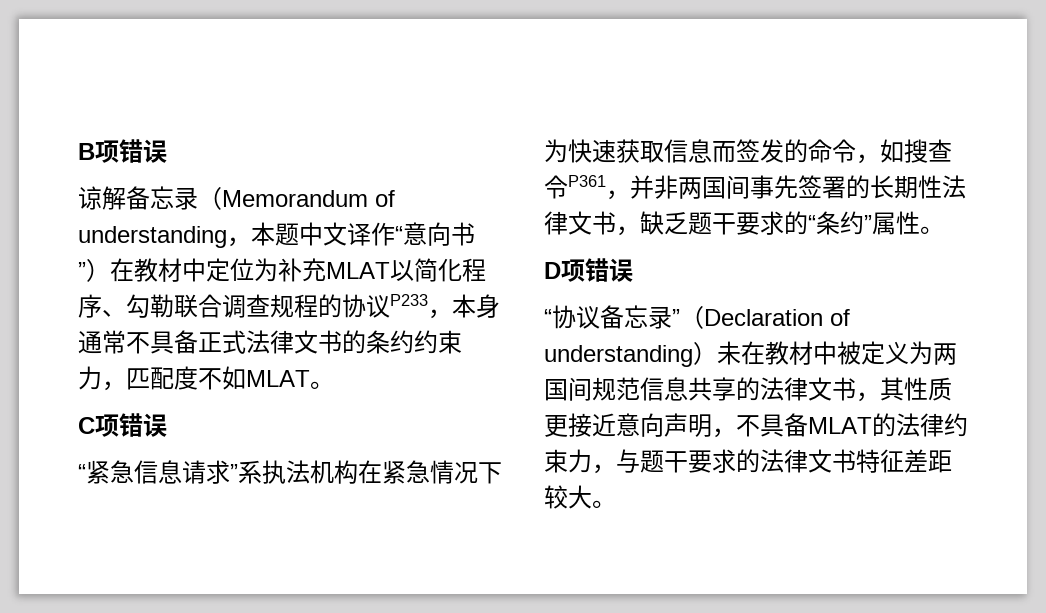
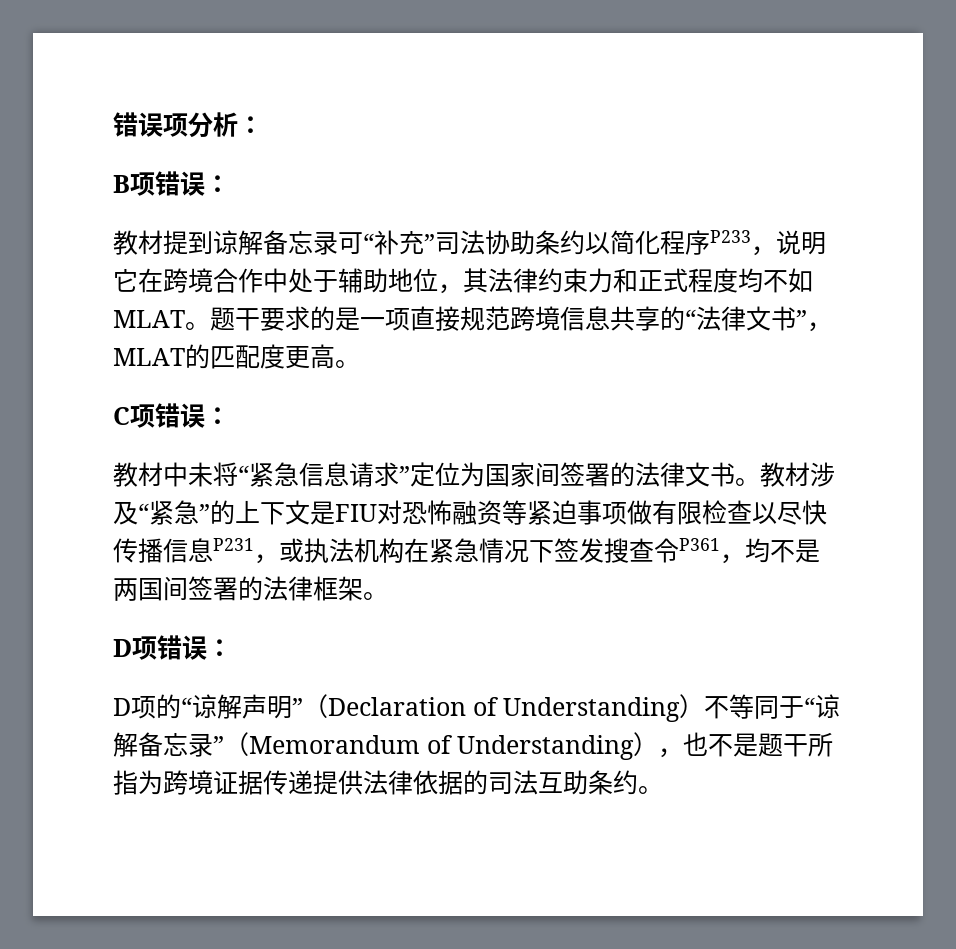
+ 错误项分析：
- B项错误
- 谅解备忘录（Memorandum of understanding，本题中文译作“意向书”）在教材中定位为补充MLAT以简化程序、勾勒联合调查规程的协议P233，本身通常不具备正式法律文书的条约约束力，匹配度不如MLAT。
+ B项错误：
+ 教材提到谅解备忘录可“补充”司法协助条约以简化程序P233，说明它在跨境合作中处于辅助地位，其法律约束力和正式程度均不如MLAT。题干要求的是一项直接规范跨境信息共享的“法律文书”，MLAT的匹配度更高。
- C项错误
- “紧急信息请求”系执法机构在紧急情况下为快速获取信息而签发的命令，如搜查令P361，并非两国间事先签署的长期性法律文书，缺乏题干要求的“条约”属性。
- D项错误
- “协议备忘录”（Declaration of understanding）未在教材中被定义为两国间规范信息共享的法律文书，其性质更接近意向声明，不具备MLAT的法律约束力，与题干要求的法律文书特征差距较大。
+ C项错误：
+ 教材中未将“紧急信息请求”定位为国家间签署的法律文书。教材涉及“紧急”的上下文是FIU对恐怖融资等紧迫事项做有限检查以尽快传播信息P231，或执法机构在紧急情况下签发搜查令P361，均不是两国间签署的法律框架。
+ D项错误：
+ D项的“谅解声明”（Declaration of Understanding）不等同于“谅解备忘录”（Memorandum of Understanding），也不是题干所指为跨境证据传递提供法律依据的司法互助条约。

